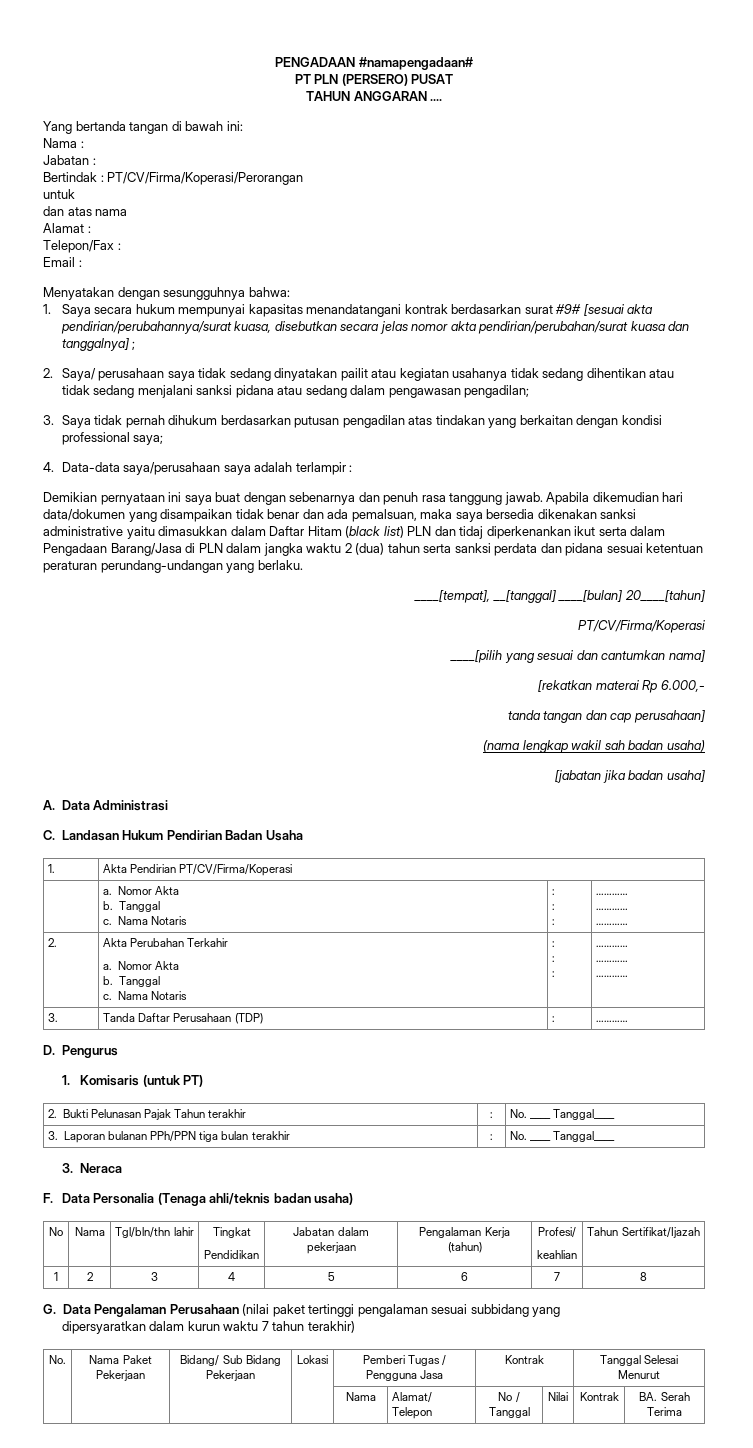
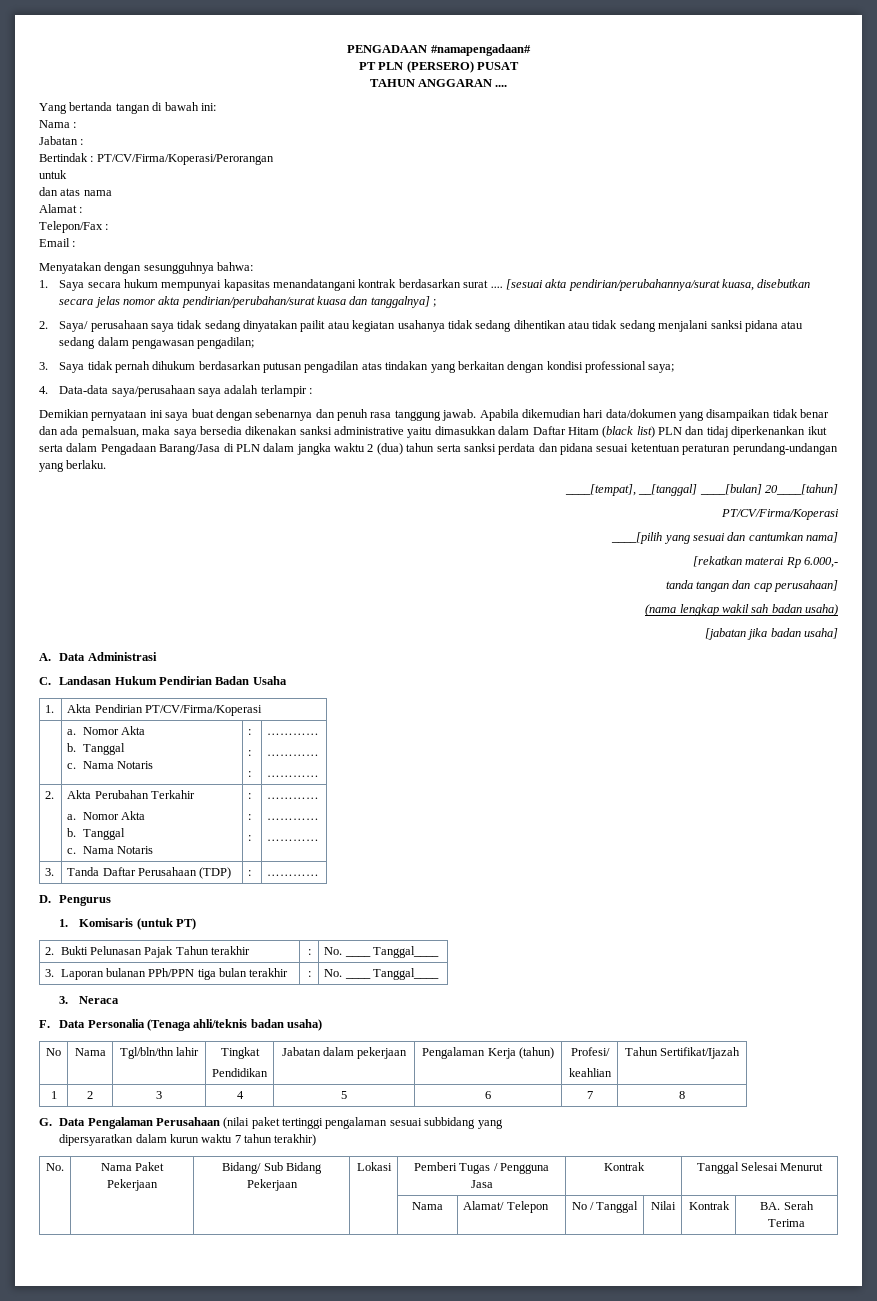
- 1. Saya secara hukum mempunyai kapasitas menandatangani kontrak berdasarkan surat #9# [sesuai akta pendirian/perubahannya/surat kuasa, disebutkan secara jelas nomor akta pendirian/perubahan/surat kuasa dan tanggalnya] ;
+ 1. Saya secara hukum mempunyai kapasitas menandatangani kontrak berdasarkan surat .... [sesuai akta pendirian/perubahannya/surat kuasa, disebutkan secara jelas nomor akta pendirian/perubahan/surat kuasa dan tanggalnya] ;

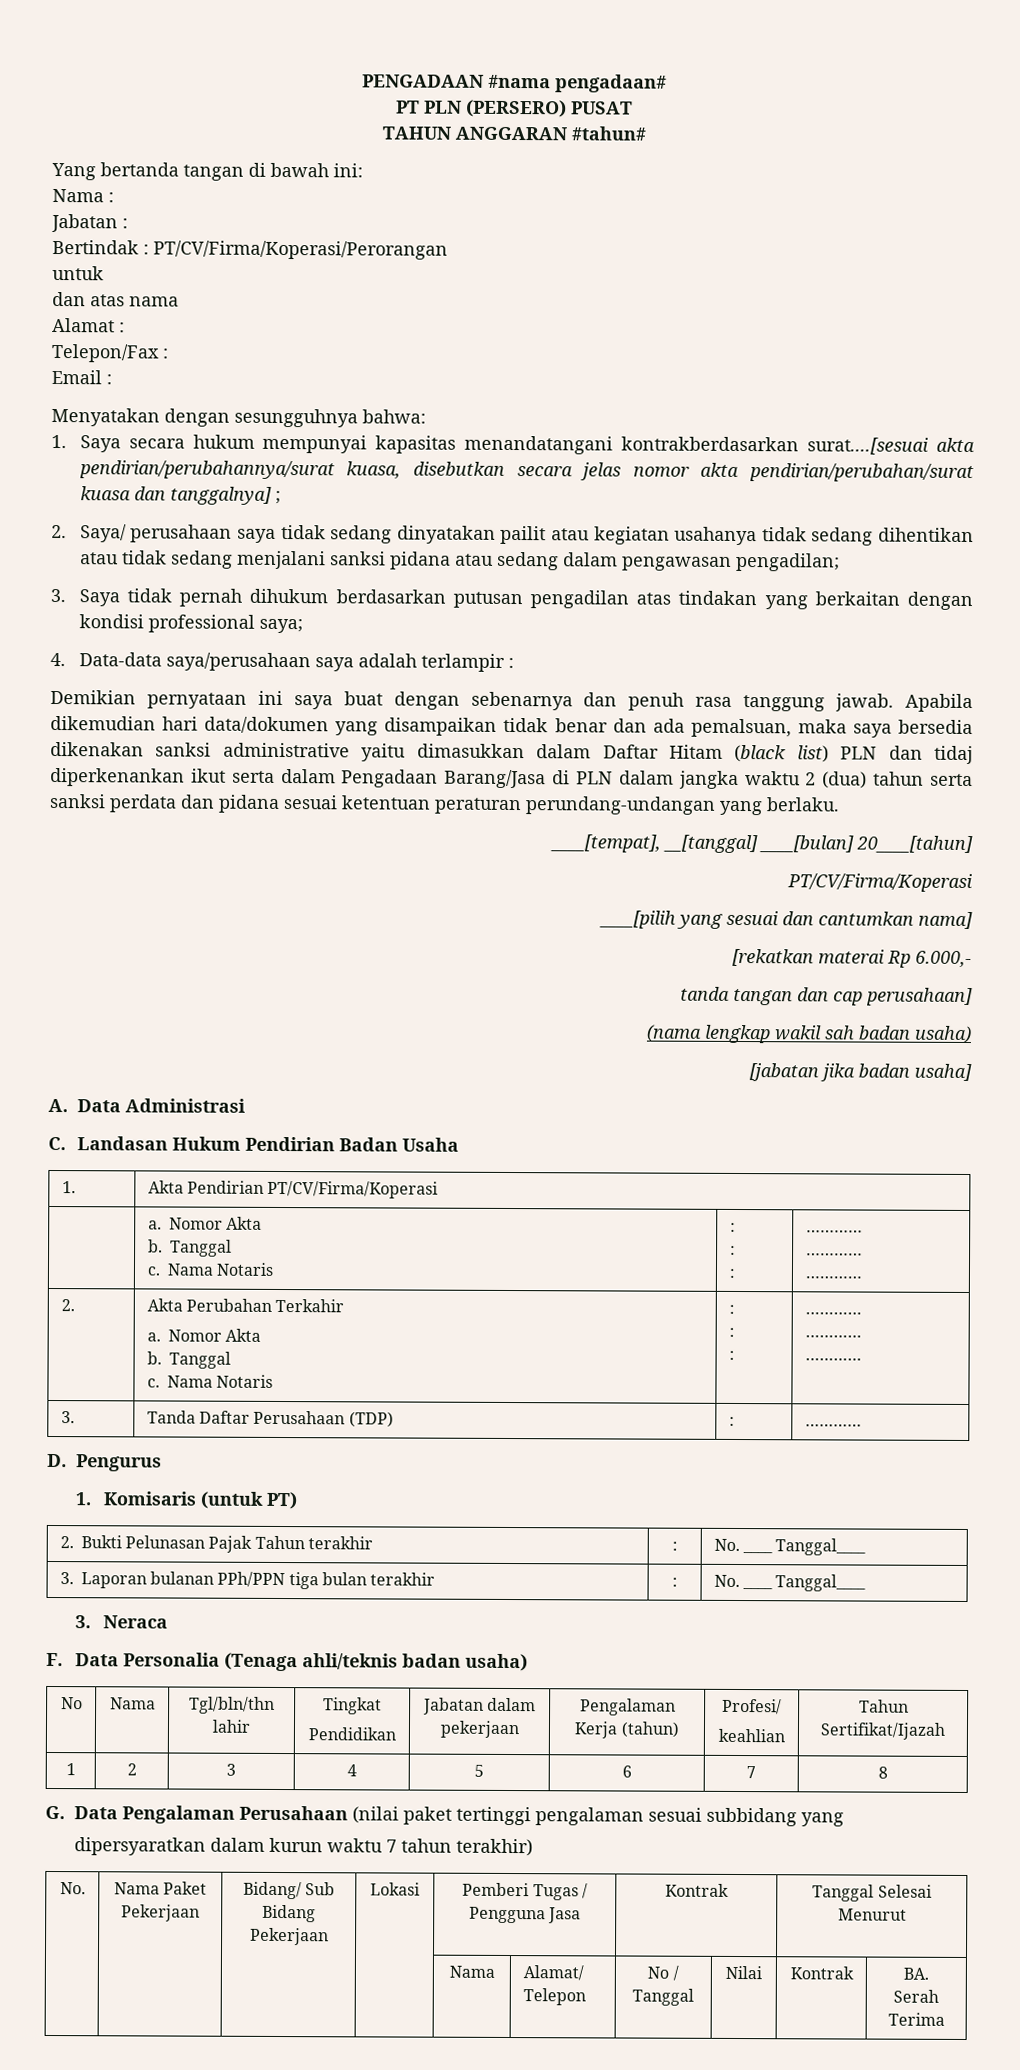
- PENGADAAN #namapengadaan#
+ PENGADAAN #nama pengadaan#
- TAHUN ANGGARAN ....
+ TAHUN ANGGARAN #tahun#
- 1. Saya secara hukum mempunyai kapasitas menandatangani kontrak berdasarkan surat .... [sesuai akta pendirian/perubahannya/surat kuasa, disebutkan secara jelas nomor akta pendirian/perubahan/surat kuasa dan tanggalnya] ;
+ 1. Saya secara hukum mempunyai kapasitas menandatangani kontrakberdasarkan surat....[sesuai akta pendirian/perubahannya/surat kuasa, disebutkan secara jelas nomor akta pendirian/perubahan/surat kuasa dan tanggalnya] ;

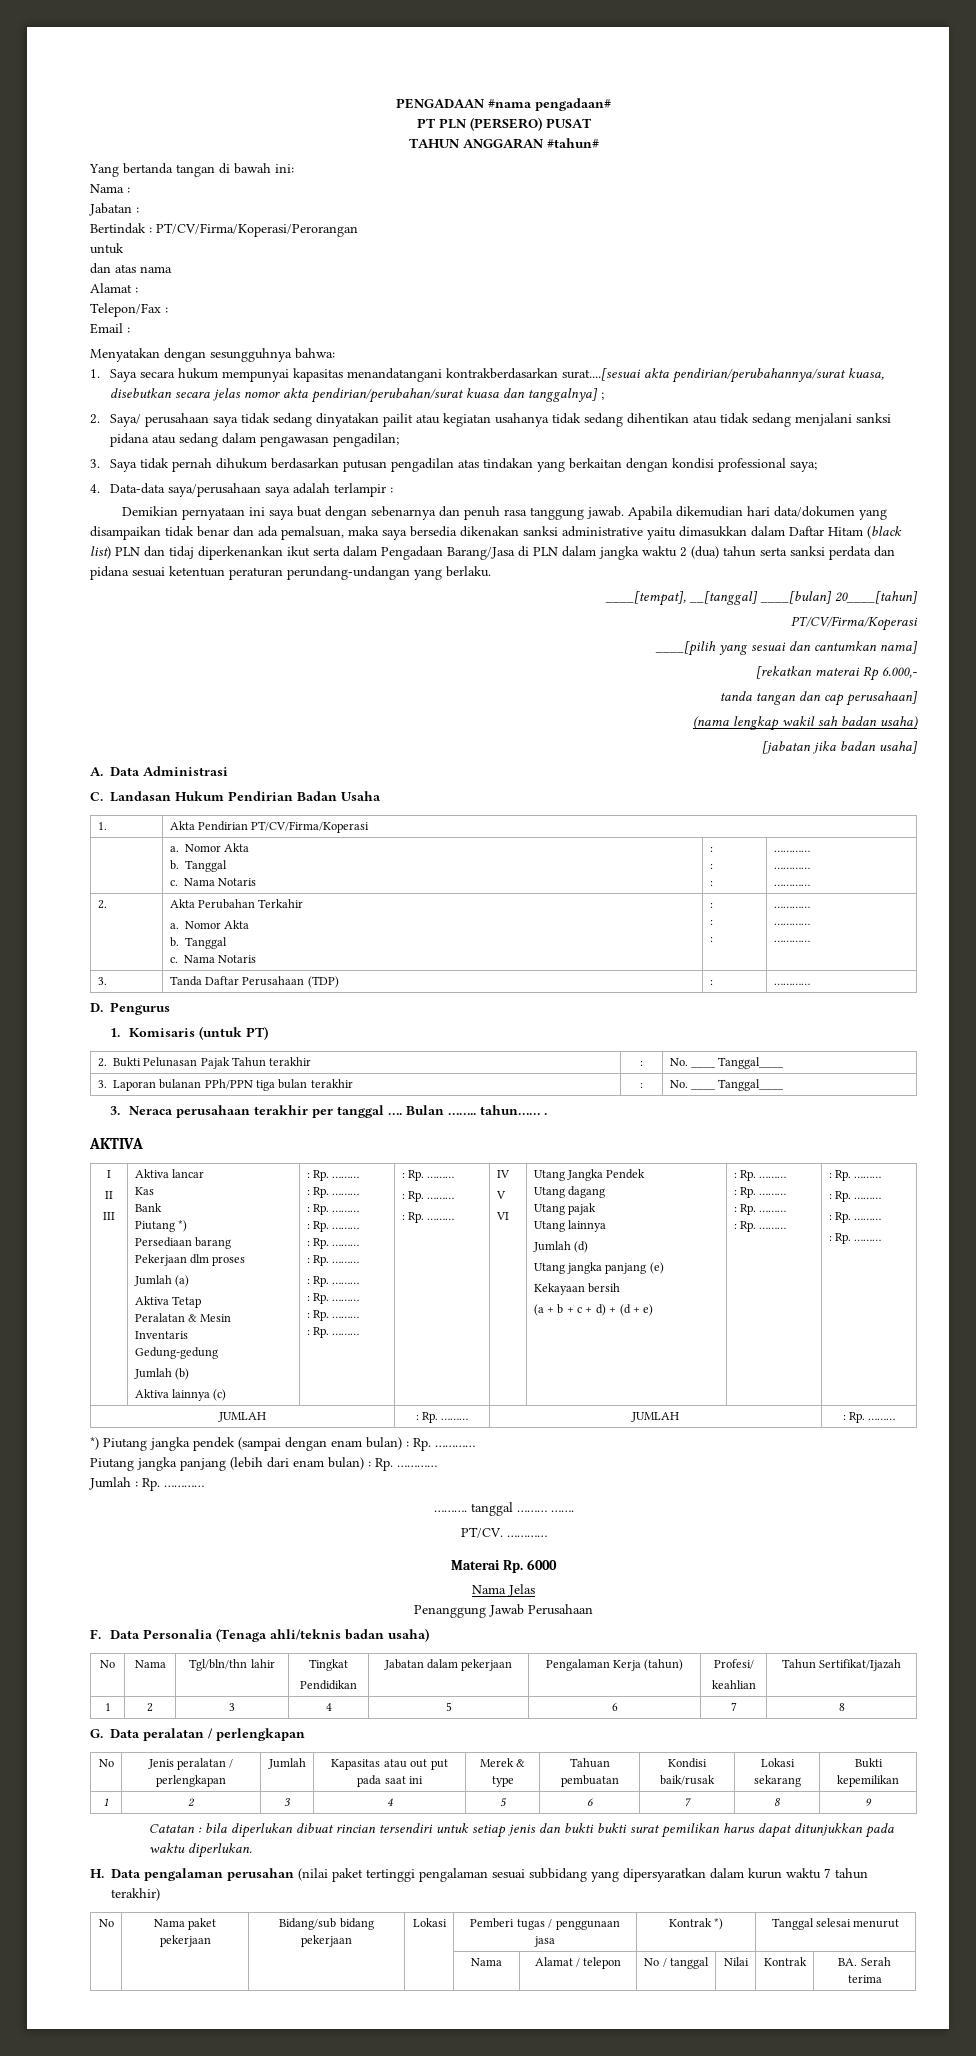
- 3. Neraca
+ 3. Neraca perusahaan terakhir per tanggal …. Bulan …….. tahun…… .
+ AKTIVA
+ I
+ II
+ III | Aktiva lancar
+ Kas
+ Bank
+ Piutang *)
+ Persediaan barang
+ Pekerjaan dlm proses
+ Jumlah (a)
+ Aktiva Tetap
+ Peralatan & Mesin
+ Inventaris
+ Gedung-gedung
+ Jumlah (b)
+ Aktiva lainnya (c) | : Rp. ………
+ : Rp. ………
+ : Rp. ………
+ : Rp. ………
+ : Rp. ………
+ : Rp. ………
+ : Rp. ………
+ : Rp. ………
+ : Rp. ………
+ : Rp. ……… | : Rp. ………
+ : Rp. ………
+ : Rp. ……… | IV
+ V
+ VI | Utang Jangka Pendek
+ Utang dagang
+ Utang pajak
+ Utang lainnya
+ Jumlah (d)
+ Utang jangka panjang (e)
+ Kekayaan bersih
+ (a + b + c + d) + (d + e) | : Rp. ………
+ : Rp. ………
+ : Rp. ………
+ : Rp. ……… | : Rp. ………
+ : Rp. ………
+ : Rp. ………
+ : Rp. ………
+ JUMLAH | : Rp. ……… | JUMLAH | : Rp. ………
+ *) Piutang jangka pendek (sampai dengan enam bulan) : Rp. …………
+ Piutang jangka panjang (lebih dari enam bulan) : Rp. …………
+ Jumlah : Rp. …………
+ ………. tanggal ……… …….
+ PT/CV. …………
+ Materai Rp. 6000
+ Nama Jelas
+ Penanggung Jawab Perusahaan
- G. Data Pengalaman Perusahaan (nilai paket tertinggi pengalaman sesuai subbidang yang
- dipersyaratkan dalam kurun waktu 7 tahun terakhir)
+ G. Data peralatan / perlengkapan
+ No | Jenis peralatan / perlengkapan | Jumlah | Kapasitas atau out put pada saat ini | Merek & type | Tahuan pembuatan | Kondisi baik/rusak | Lokasi sekarang | Bukti kepemilikan
+ 1 | 2 | 3 | 4 | 5 | 6 | 7 | 8 | 9
+ Catatan : bila diperlukan dibuat rincian tersendiri untuk setiap jenis dan bukti bukti surat pemilikan harus dapat ditunjukkan pada waktu diperlukan.
+ H. Data pengalaman perusahan (nilai paket tertinggi pengalaman sesuai subbidang yang dipersyaratkan dalam kurun waktu 7 tahun terakhir)
- No. | Nama Paket Pekerjaan | Bidang/ Sub Bidang Pekerjaan | Lokasi | Pemberi Tugas / Pengguna Jasa | Kontrak | Tanggal Selesai Menurut
- | | | | Nama | Alamat/ Telepon | No / Tanggal | Nilai | Kontrak | BA. Serah Terima
+ No | Nama paket pekerjaan | Bidang/sub bidang pekerjaan | Lokasi | Pemberi tugas / penggunaan jasa | Kontrak *) | Tanggal selesai menurut
+ | | | | Nama | Alamat / telepon | No / tanggal | Nilai | Kontrak | BA. Serah terima

